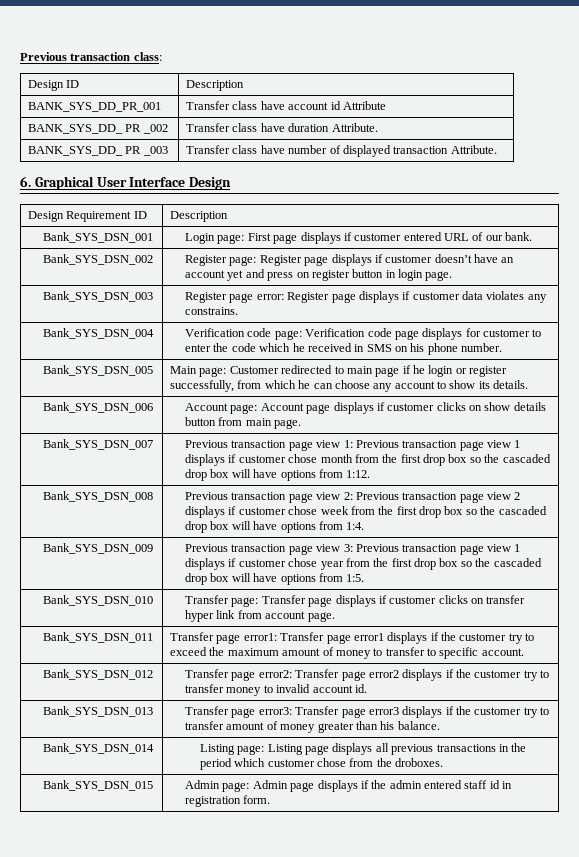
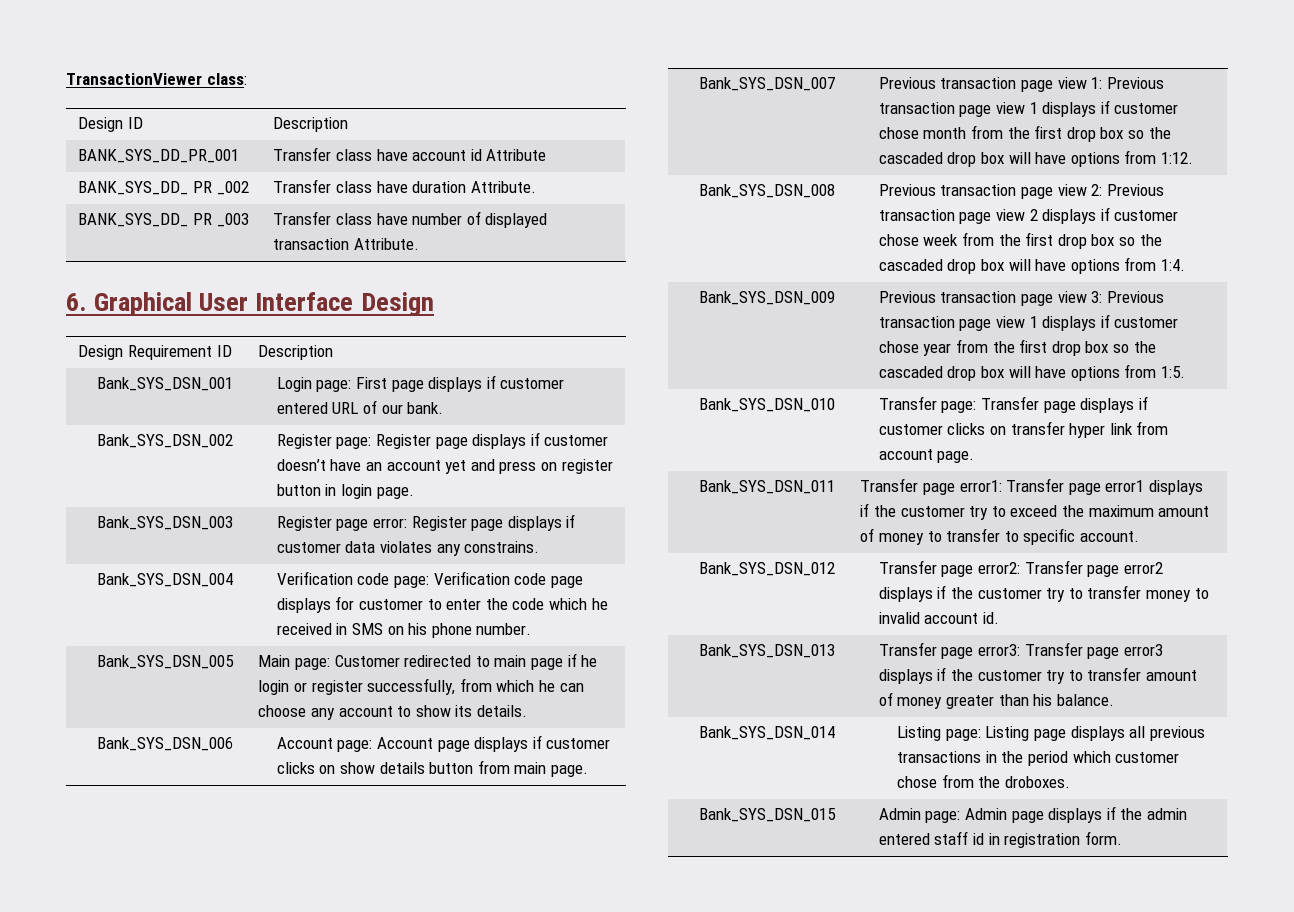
- Previous transaction class:
+ TransactionViewer class:

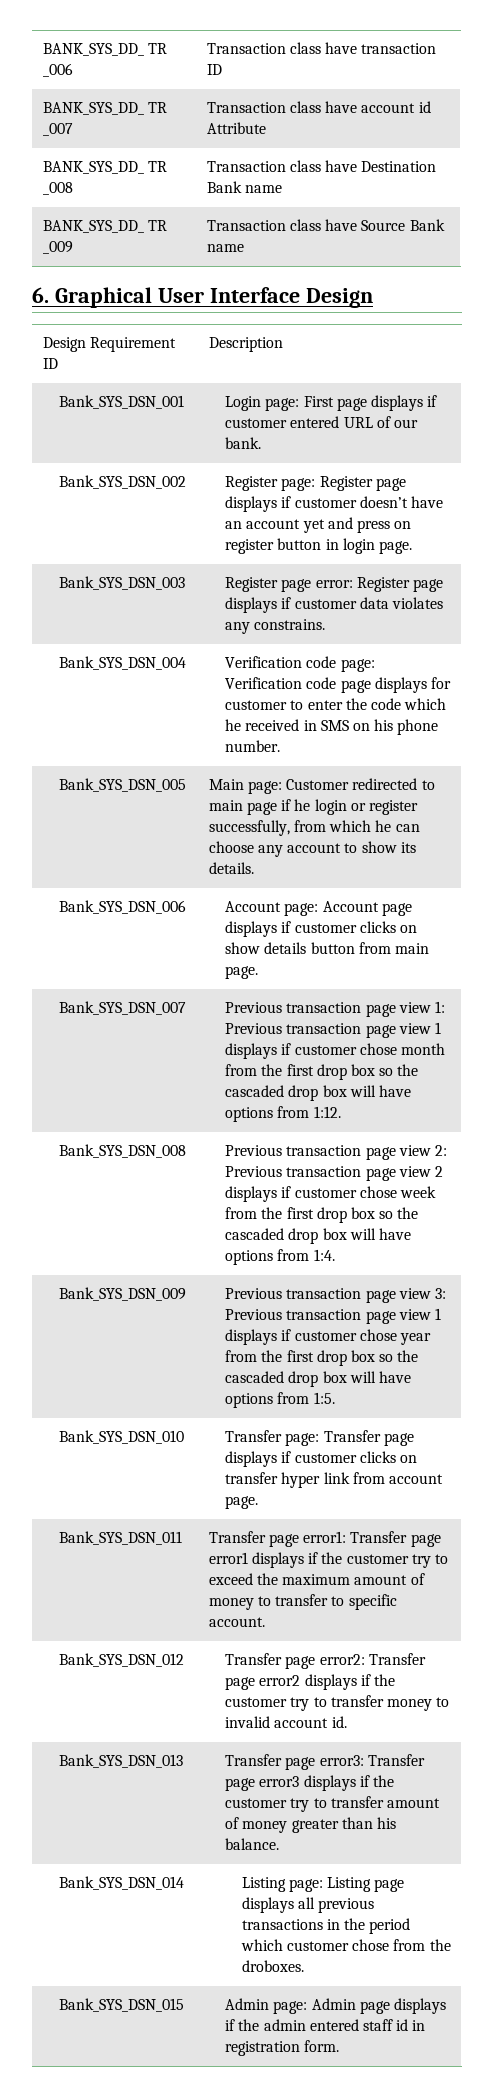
- TransactionViewer class:
- Design ID | Description
- BANK_SYS_DD_PR_001 | Transfer class have account id Attribute
+ BANK_SYS_DD_ TR _006 | Transaction class have transaction ID
+ BANK_SYS_DD_ TR _007 | Transaction class have account id Attribute
- BANK_SYS_DD_ PR _002 | Transfer class have duration Attribute.
- BANK_SYS_DD_ PR _003 | Transfer class have number of displayed transaction Attribute.
+ BANK_SYS_DD_ TR _008 | Transaction class have Destination Bank name
+ BANK_SYS_DD_ TR _009 | Transaction class have Source Bank name

